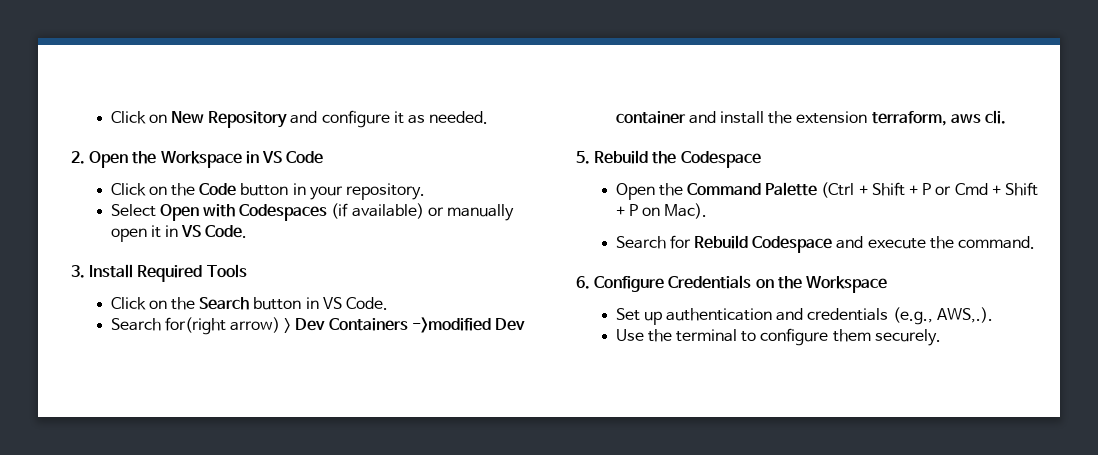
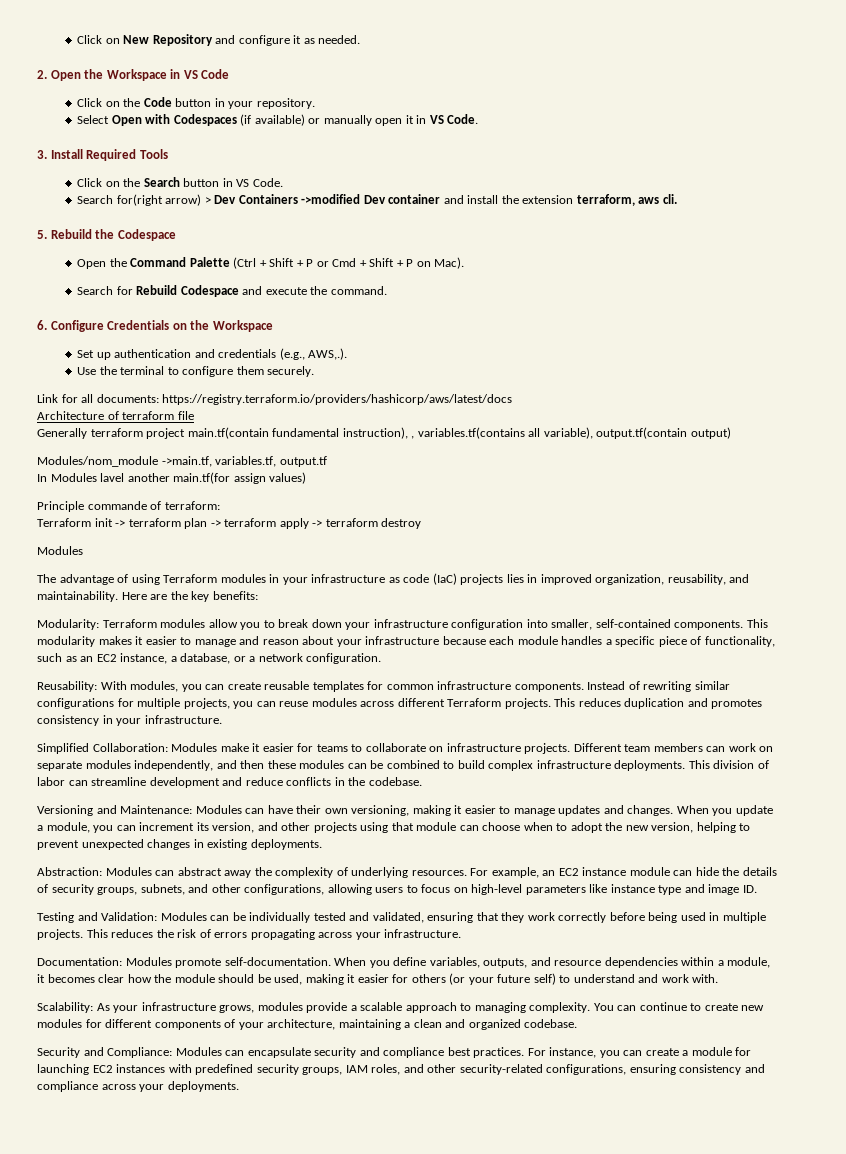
+ Link for all documents: https://registry.terraform.io/providers/hashicorp/aws/latest/docs
+ Architecture of terraform file
+ Generally terraform project main.tf(contain fundamental instruction), , variables.tf(contains all variable), output.tf(contain output)
+ Modules/nom_module ->main.tf, variables.tf, output.tf
+ In Modules lavel another main.tf(for assign values)
+ Principle commande of terraform:
+ Terraform init -> terraform plan -> terraform apply -> terraform destroy
+ Modules
+ The advantage of using Terraform modules in your infrastructure as code (IaC) projects lies in improved organization, reusability, and maintainability. Here are the key benefits:
+ Modularity: Terraform modules allow you to break down your infrastructure configuration into smaller, self-contained components. This modularity makes it easier to manage and reason about your infrastructure because each module handles a specific piece of functionality, such as an EC2 instance, a database, or a network configuration.
+ Reusability: With modules, you can create reusable templates for common infrastructure components. Instead of rewriting similar configurations for multiple projects, you can reuse modules across different Terraform projects. This reduces duplication and promotes consistency in your infrastructure.
+ Simplified Collaboration: Modules make it easier for teams to collaborate on infrastructure projects. Different team members can work on separate modules independently, and then these modules can be combined to build complex infrastructure deployments. This division of labor can streamline development and reduce conflicts in the codebase.
+ Versioning and Maintenance: Modules can have their own versioning, making it easier to manage updates and changes. When you update a module, you can increment its version, and other projects using that module can choose when to adopt the new version, helping to prevent unexpected changes in existing deployments.
+ Abstraction: Modules can abstract away the complexity of underlying resources. For example, an EC2 instance module can hide the details of security groups, subnets, and other configurations, allowing users to focus on high-level parameters like instance type and image ID.
+ Testing and Validation: Modules can be individually tested and validated, ensuring that they work correctly before being used in multiple projects. This reduces the risk of errors propagating across your infrastructure.
+ Documentation: Modules promote self-documentation. When you define variables, outputs, and resource dependencies within a module, it becomes clear how the module should be used, making it easier for others (or your future self) to understand and work with.
+ Scalability: As your infrastructure grows, modules provide a scalable approach to managing complexity. You can continue to create new modules for different components of your architecture, maintaining a clean and organized codebase.
+ Security and Compliance: Modules can encapsulate security and compliance best practices. For instance, you can create a module for launching EC2 instances with predefined security groups, IAM roles, and other security-related configurations, ensuring consistency and compliance across your deployments.

